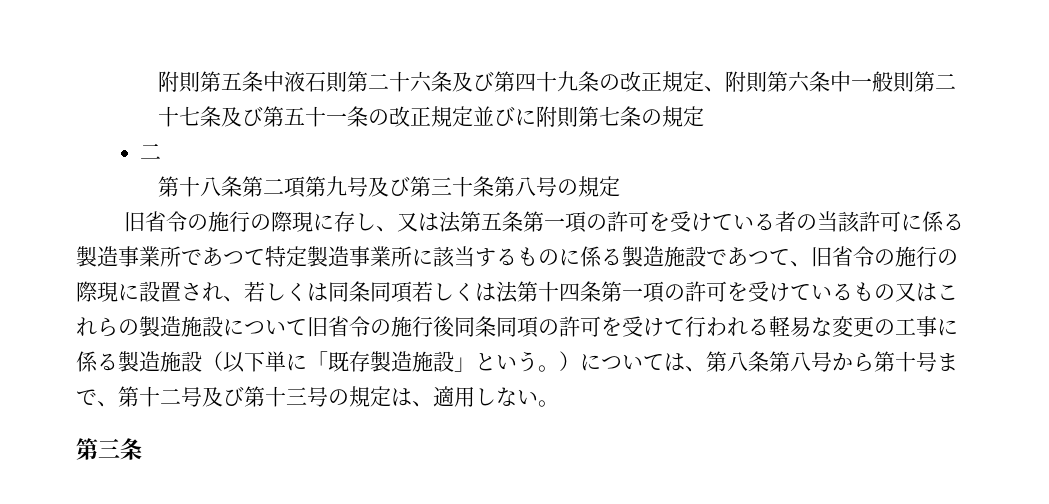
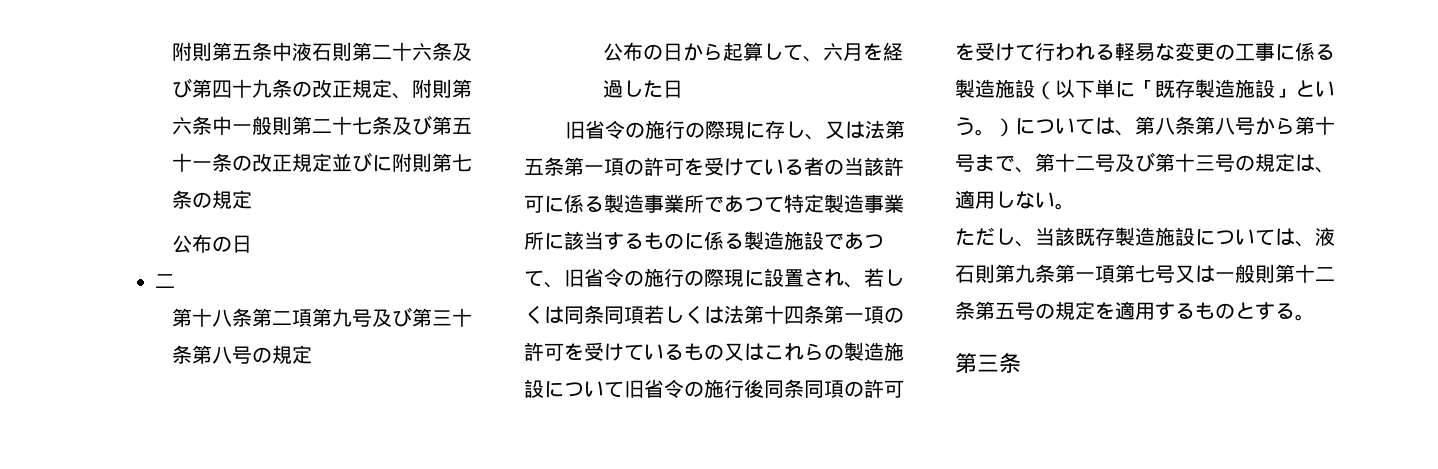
  附則第五条中液石則第二十六条及び第四十九条の改正規定、附則第六条中一般則第二十七条及び第五十一条の改正規定並びに附則第七条の規定
+ 公布の日
+ 公布の日から起算して、六月を経過した日
+ ただし、当該既存製造施設については、液石則第九条第一項第七号又は一般則第十二条第五号の規定を適用するものとする。

